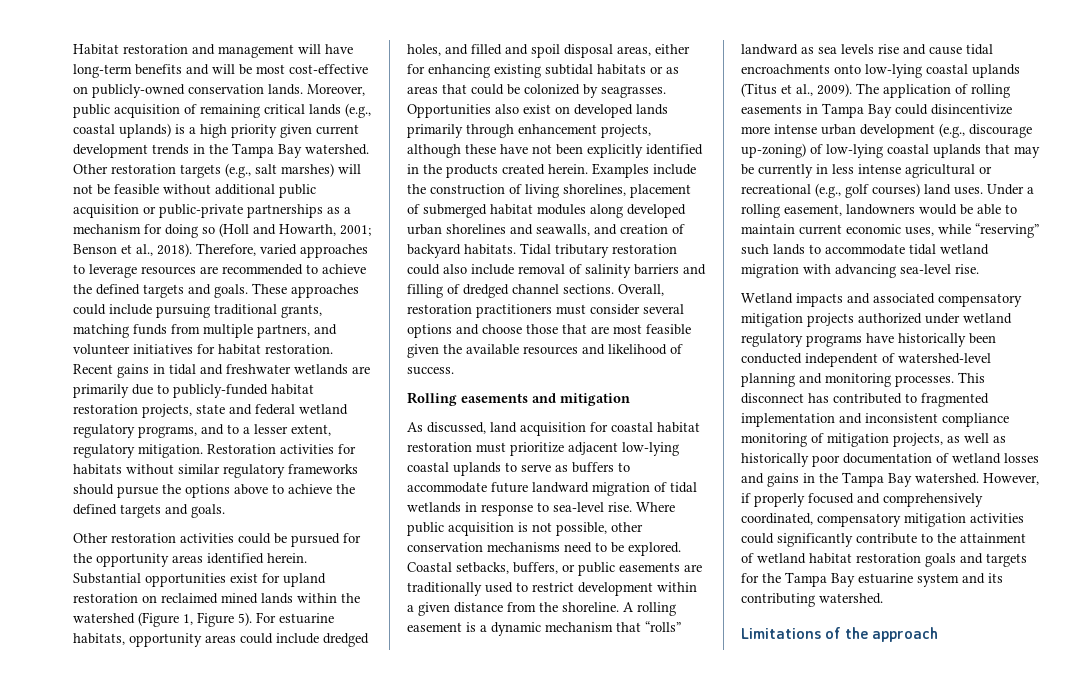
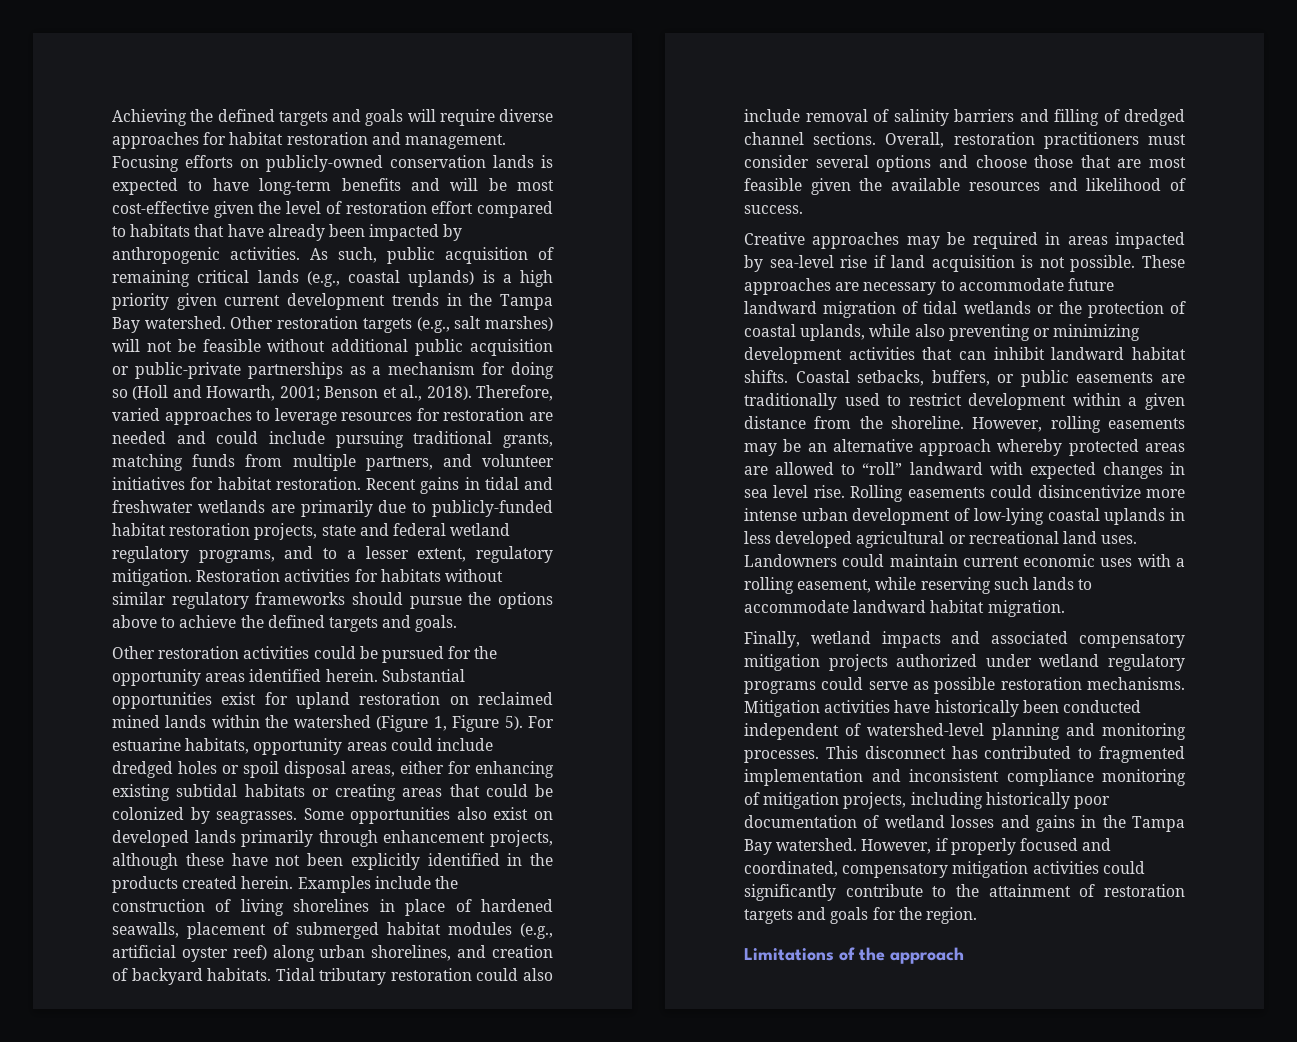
- Habitat restoration and management will have long-term benefits and will be most cost-effective on publicly-owned conservation lands. Moreover, public acquisition of remaining critical lands (e.g., coastal uplands) is a high priority given current development trends in the Tampa Bay watershed.
+ Achieving the defined targets and goals will require diverse approaches for habitat restoration and management. Focusing efforts on publicly-owned conservation lands is expected to have long-term benefits and will be most cost-effective given the level of restoration effort compared to habitats that have already been impacted by anthropogenic activities. As such, public acquisition of remaining critical lands (e.g., coastal uplands) is a high priority given current development trends in the Tampa Bay watershed.
- Therefore, varied approaches to leverage resources are recommended to achieve the defined targets and goals. These approaches could include pursuing traditional grants, matching funds from multiple partners, and volunteer initiatives for habitat restoration.
+ Therefore, varied approaches to leverage resources for restoration are needed and could include pursuing traditional grants, matching funds from multiple partners, and volunteer initiatives for habitat restoration.
- For estuarine habitats, opportunity areas could include dredged holes, and filled and spoil disposal areas, either for enhancing existing subtidal habitats or as areas that could be colonized by seagrasses.
+ For estuarine habitats, opportunity areas could include dredged holes or spoil disposal areas, either for enhancing existing subtidal habitats or creating areas that could be colonized by seagrasses.
- Opportunities also exist on developed lands primarily through enhancement projects, although these have not been explicitly identified in the products created herein.
+ Some opportunities also exist on developed lands primarily through enhancement projects, although these have not been explicitly identified in the products created herein.
- Examples include the construction of living shorelines, placement of submerged habitat modules along developed urban shorelines and seawalls, and creation of backyard habitats.
+ Examples include the construction of living shorelines in place of hardened seawalls, placement of submerged habitat modules (e.g., artificial oyster reef) along urban shorelines, and creation of backyard habitats.
- Rolling easements and mitigation
- As discussed, land acquisition for coastal habitat restoration must prioritize adjacent low-lying coastal uplands to serve as buffers to accommodate future landward migration of tidal wetlands in response to sea-level rise. Where public acquisition is not possible, other conservation mechanisms need to be explored.
+ Creative approaches may be required in areas impacted by sea-level rise if land acquisition is not possible. These approaches are necessary to accommodate future landward migration of tidal wetlands or the protection of coastal uplands, while also preventing or minimizing development activities that can inhibit landward habitat shifts.
- A rolling easement is a dynamic mechanism that “rolls” landward as sea levels rise and cause tidal encroachments onto low-lying coastal uplands (Titus et al., 2009). The application of rolling easements in Tampa Bay could disincentivize more intense urban development (e.g., discourage up-zoning) of low-lying coastal uplands that may be currently in less intense agricultural or recreational (e.g., golf courses) land uses. Under a rolling easement, landowners would be able to maintain current economic uses, while “reserving” such lands to accommodate tidal wetland migration with advancing sea-level rise.
- Wetland impacts and associated compensatory mitigation projects authorized under wetland regulatory programs have historically been conducted independent of watershed-level planning and monitoring processes.
+ However, rolling easements may be an alternative approach whereby protected areas are allowed to “roll” landward with expected changes in sea level rise. Rolling easements could disincentivize more intense urban development of low-lying coastal uplands in less developed agricultural or recreational land uses. Landowners could maintain current economic uses with a rolling easement, while reserving such lands to accommodate landward habitat migration.
+ Finally, wetland impacts and associated compensatory mitigation projects authorized under wetland regulatory programs could serve as possible restoration mechanisms. Mitigation activities have historically been conducted independent of watershed-level planning and monitoring processes.
- This disconnect has contributed to fragmented implementation and inconsistent compliance monitoring of mitigation projects, as well as historically poor documentation of wetland losses and gains in the Tampa Bay watershed.
+ This disconnect has contributed to fragmented implementation and inconsistent compliance monitoring of mitigation projects, including historically poor documentation of wetland losses and gains in the Tampa Bay watershed.
- However, if properly focused and comprehensively coordinated, compensatory mitigation activities could significantly contribute to the attainment of wetland habitat restoration goals and targets for the Tampa Bay estuarine system and its contributing watershed.
+ However, if properly focused and coordinated, compensatory mitigation activities could significantly contribute to the attainment of restoration targets and goals for the region.

